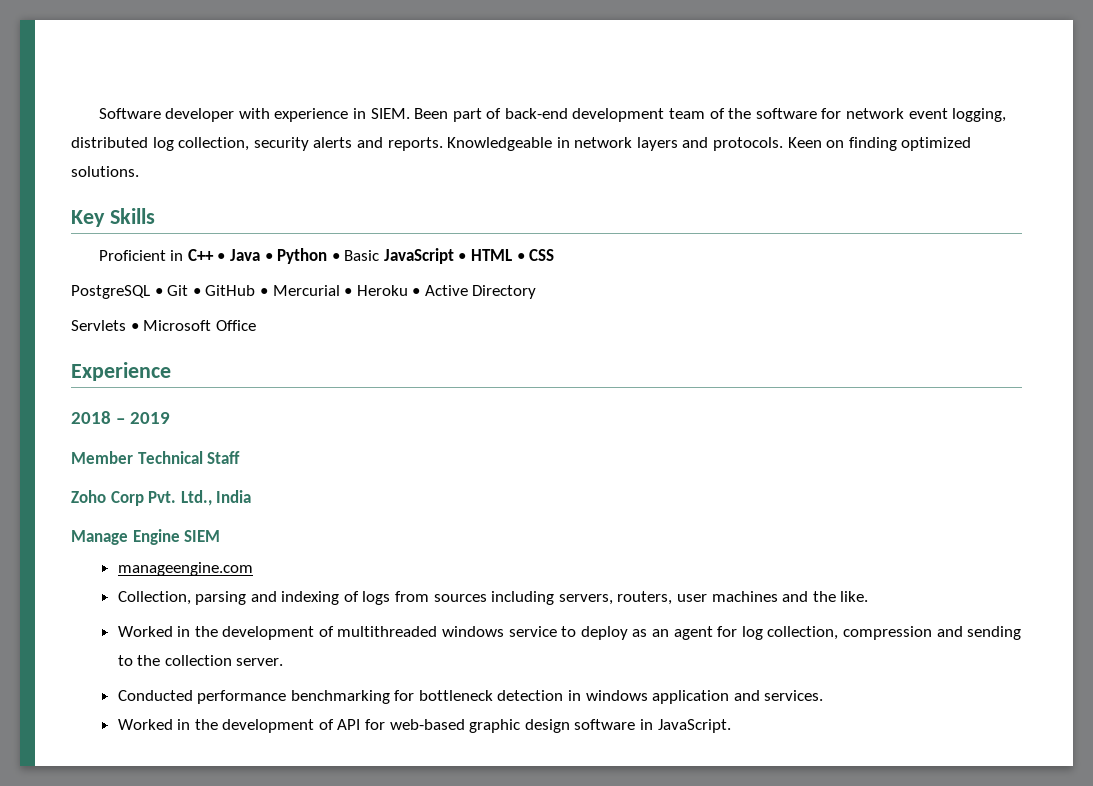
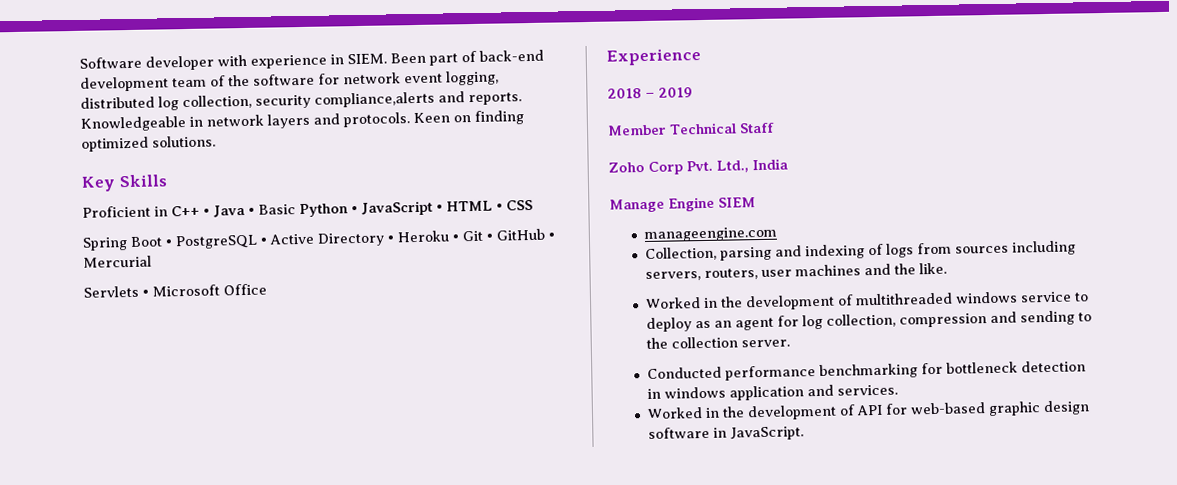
- Been part of back-end development team of the software for network event logging, distributed log collection, security alerts and reports.
+ Been part of back-end development team of the software for network event logging, distributed log collection, security compliance,alerts and reports.
- Proficient in C++ • Java • Python • Basic JavaScript • HTML • CSS
+ Proficient in C++ • Java • Basic Python • JavaScript • HTML • CSS
- PostgreSQL • Git • GitHub • Mercurial • Heroku • Active Directory
+ Spring Boot • PostgreSQL • Active Directory • Heroku • Git • GitHub • Mercurial

